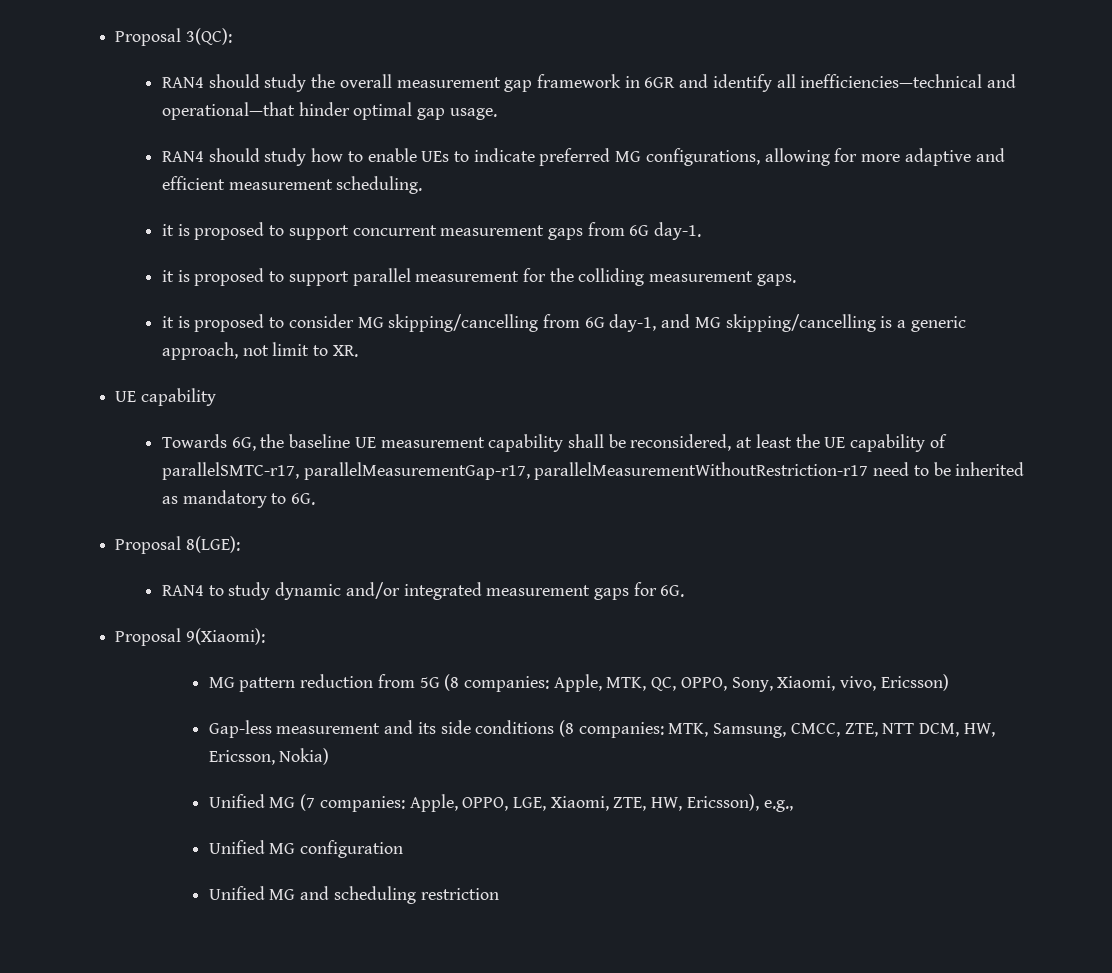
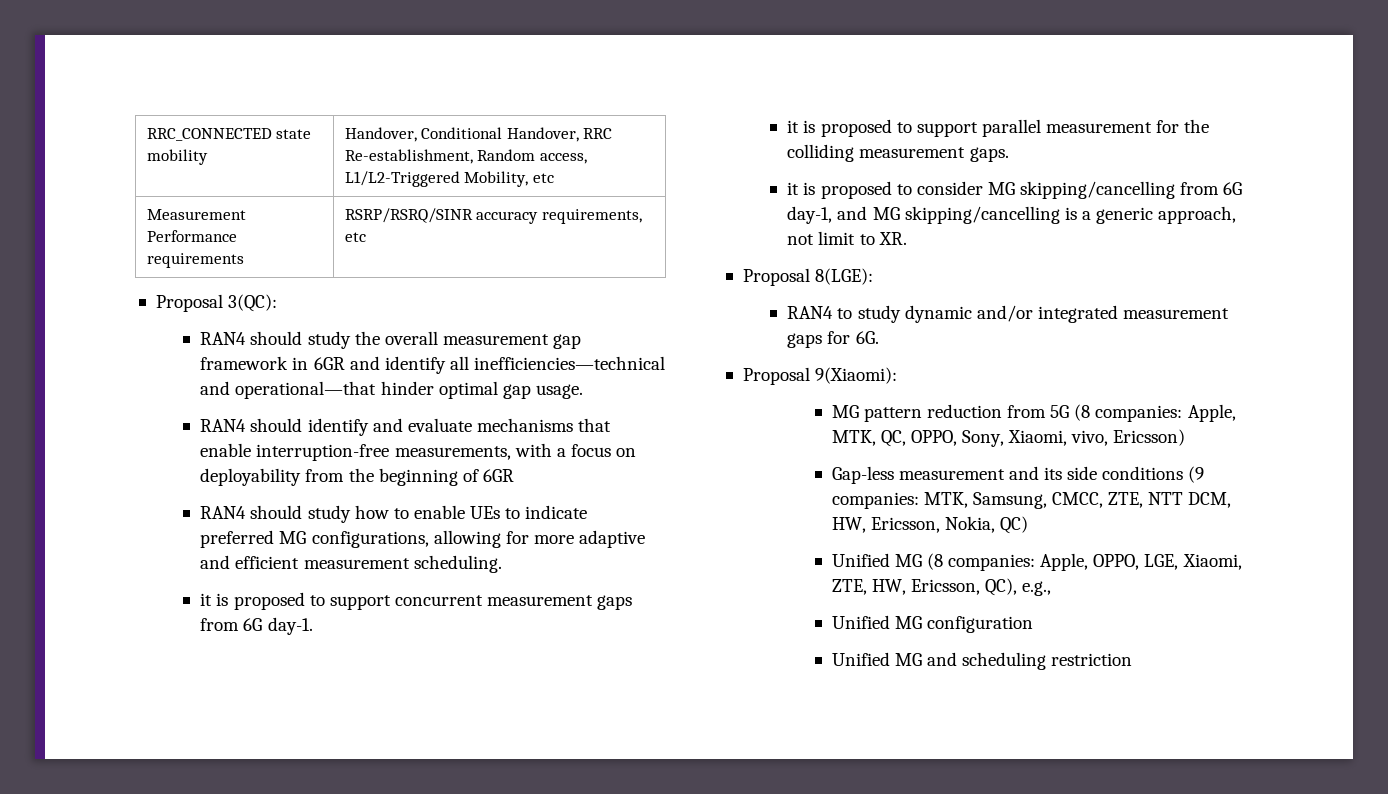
+ RRC_CONNECTED state mobility | Handover, Conditional Handover, RRC Re-establishment, Random access, L1/L2-Triggered Mobility, etc
+ Measurement Performance requirements | RSRP/RSRQ/SINR accuracy requirements, etc
+ RAN4 should identify and evaluate mechanisms that enable interruption-free measurements, with a focus on deployability from the beginning of 6GR
  it is proposed to consider MG skipping/cancelling from 6G day-1, and MG skipping/cancelling is a generic approach, not limit to XR.
- UE capability
- Towards 6G, the baseline UE measurement capability shall be reconsidered, at least the UE capability of parallelSMTC-r17, parallelMeasurementGap-r17, parallelMeasurementWithoutRestriction-r17 need to be inherited as mandatory to 6G.
- Gap-less measurement and its side conditions (8 companies: MTK, Samsung, CMCC, ZTE, NTT DCM, HW, Ericsson, Nokia)
- Unified MG (7 companies: Apple, OPPO, LGE, Xiaomi, ZTE, HW, Ericsson), e.g.,
+ Gap-less measurement and its side conditions (9 companies: MTK, Samsung, CMCC, ZTE, NTT DCM, HW, Ericsson, Nokia, QC)
+ Unified MG (8 companies: Apple, OPPO, LGE, Xiaomi, ZTE, HW, Ericsson, QC), e.g.,

